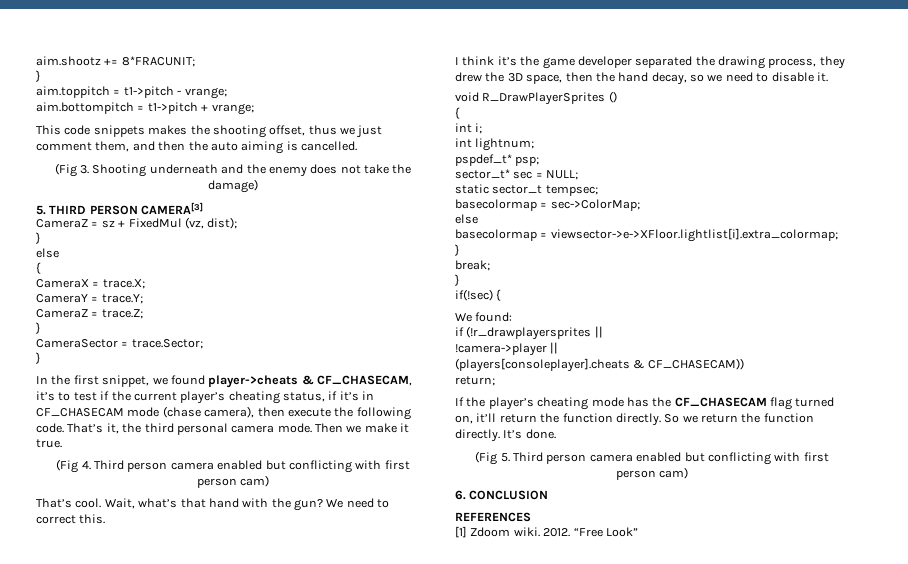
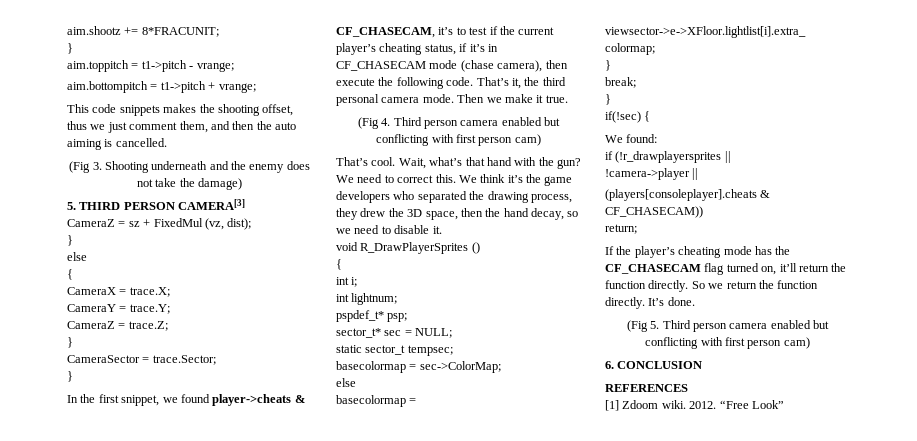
- We need to correct this.
- I think it’s the game developer separated the drawing process, they drew the 3D space, then the hand decay, so we need to disable it.
+ We need to correct this. We think it’s the game developers who separated the drawing process, they drew the 3D space, then the hand decay, so we need to disable it.

